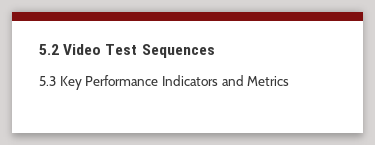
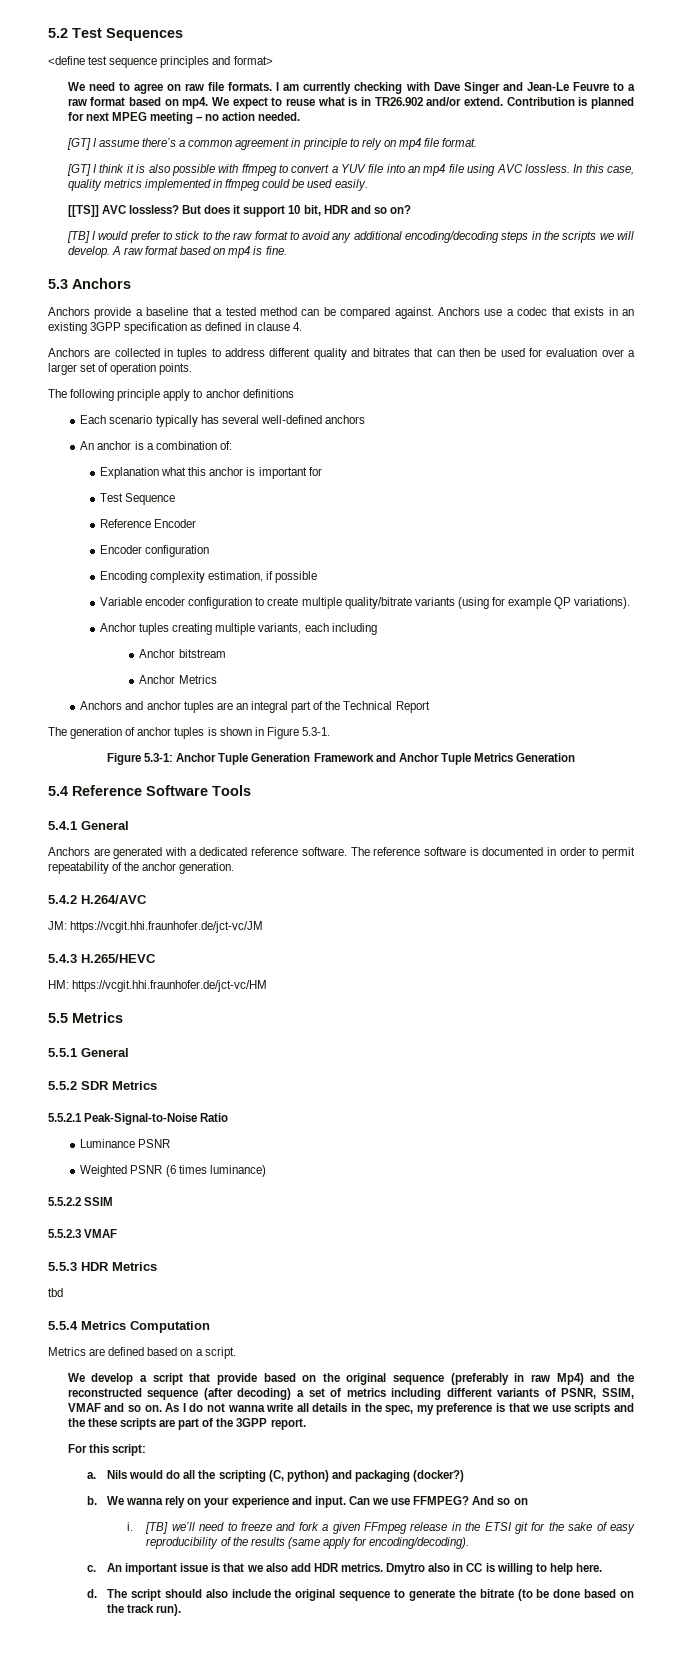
- 5.2 Video Test Sequences
+ 5.2 Test Sequences
- 5.3 Key Performance Indicators and Metrics
+ <define test sequence principles and format>
+ We need to agree on raw file formats. I am currently checking with Dave Singer and Jean-Le Feuvre to a raw format based on mp4. We expect to reuse what is in TR26.902 and/or extend. Contribution is planned for next MPEG meeting – no action needed.
+ [GT] I assume there’s a common agreement in principle to rely on mp4 file format.
+ [GT] I think it is also possible with ffmpeg to convert a YUV file into an mp4 file using AVC lossless. In this case, quality metrics implemented in ffmpeg could be used easily.
+ [[TS]] AVC lossless? But does it support 10 bit, HDR and so on?
+ [TB] I would prefer to stick to the raw format to avoid any additional encoding/decoding steps in the scripts we will develop. A raw format based on mp4 is fine.
+ 5.3 Anchors
+ Anchors provide a baseline that a tested method can be compared against. Anchors use a codec that exists in an existing 3GPP specification as defined in clause 4.
+ Anchors are collected in tuples to address different quality and bitrates that can then be used for evaluation over a larger set of operation points.
+ The following principle apply to anchor definitions
+ Each scenario typically has several well-defined anchors
+ An anchor is a combination of:
+ Explanation what this anchor is important for
+ Test Sequence
+ Reference Encoder
+ Encoder configuration
+ Encoding complexity estimation, if possible
+ Variable encoder configuration to create multiple quality/bitrate variants (using for example QP variations).
+ Anchor tuples creating multiple variants, each including
+ Anchor bitstream
+ Anchor Metrics
+ Anchors and anchor tuples are an integral part of the Technical Report
+ The generation of anchor tuples is shown in Figure 5.3-1.
+ Figure 5.3-1: Anchor Tuple Generation Framework and Anchor Tuple Metrics Generation
+ 5.4 Reference Software Tools
+ 5.4.1 General
+ Anchors are generated with a dedicated reference software. The reference software is documented in order to permit repeatability of the anchor generation.
+ 5.4.2 H.264/AVC
+ JM: https://vcgit.hhi.fraunhofer.de/jct-vc/JM
+ 5.4.3 H.265/HEVC
+ HM: https://vcgit.hhi.fraunhofer.de/jct-vc/HM
+ 5.5 Metrics
+ 5.5.1 General
+ 5.5.2 SDR Metrics
+ 5.5.2.1 Peak-Signal-to-Noise Ratio
+ Luminance PSNR
+ Weighted PSNR (6 times luminance)
+ 5.5.2.2 SSIM
+ 5.5.2.3 VMAF
+ 5.5.3 HDR Metrics
+ tbd
+ 5.5.4 Metrics Computation
+ Metrics are defined based on a script.
+ We develop a script that provide based on the original sequence (preferably in raw Mp4) and the reconstructed sequence (after decoding) a set of metrics including different variants of PSNR, SSIM, VMAF and so on. As I do not wanna write all details in the spec, my preference is that we use scripts and the these scripts are part of the 3GPP report.
+ For this script:
+ a. Nils would do all the scripting (C, python) and packaging (docker?)
+ b. We wanna rely on your experience and input. Can we use FFMPEG? And so on
+ i. [TB] we’ll need to freeze and fork a given FFmpeg release in the ETSI git for the sake of easy reproducibility of the results (same apply for encoding/decoding).
+ c. An important issue is that we also add HDR metrics. Dmytro also in CC is willing to help here.
+ d. The script should also include the original sequence to generate the bitrate (to be done based on the track run).

